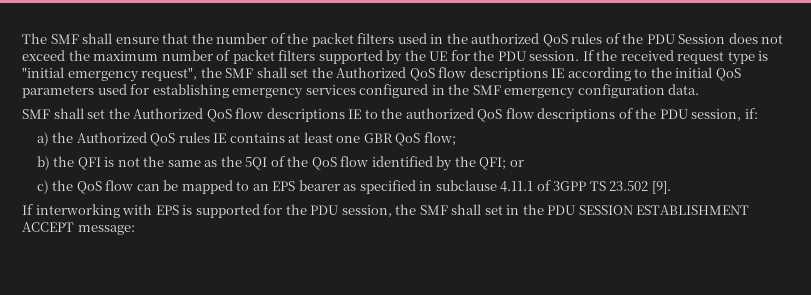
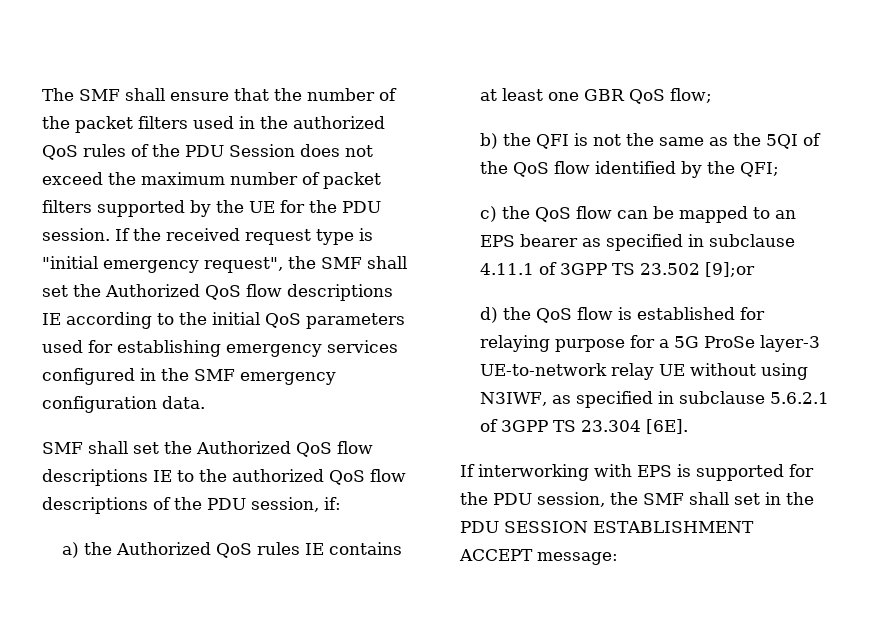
- b) the QFI is not the same as the 5QI of the QoS flow identified by the QFI; or
+ b) the QFI is not the same as the 5QI of the QoS flow identified by the QFI;
- c) the QoS flow can be mapped to an EPS bearer as specified in subclause 4.11.1 of 3GPP TS 23.502 [9].
+ c) the QoS flow can be mapped to an EPS bearer as specified in subclause 4.11.1 of 3GPP TS 23.502 [9];or
+ d) the QoS flow is established for relaying purpose for a 5G ProSe layer-3 UE-to-network relay UE without using N3IWF, as specified in subclause 5.6.2.1 of 3GPP TS 23.304 [6E].

